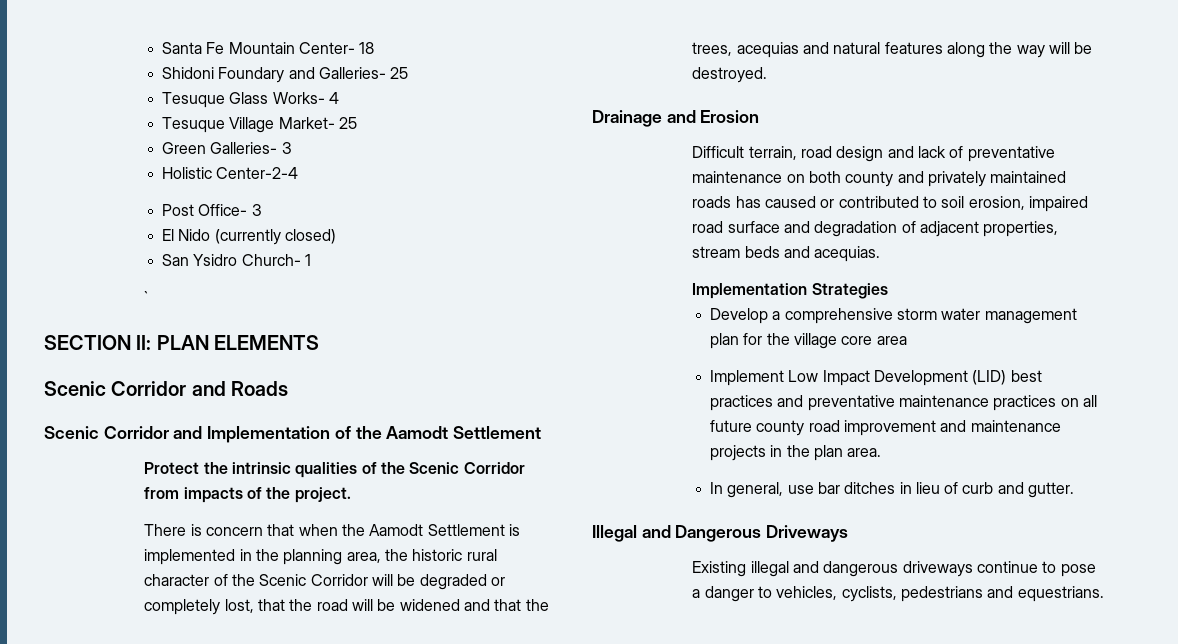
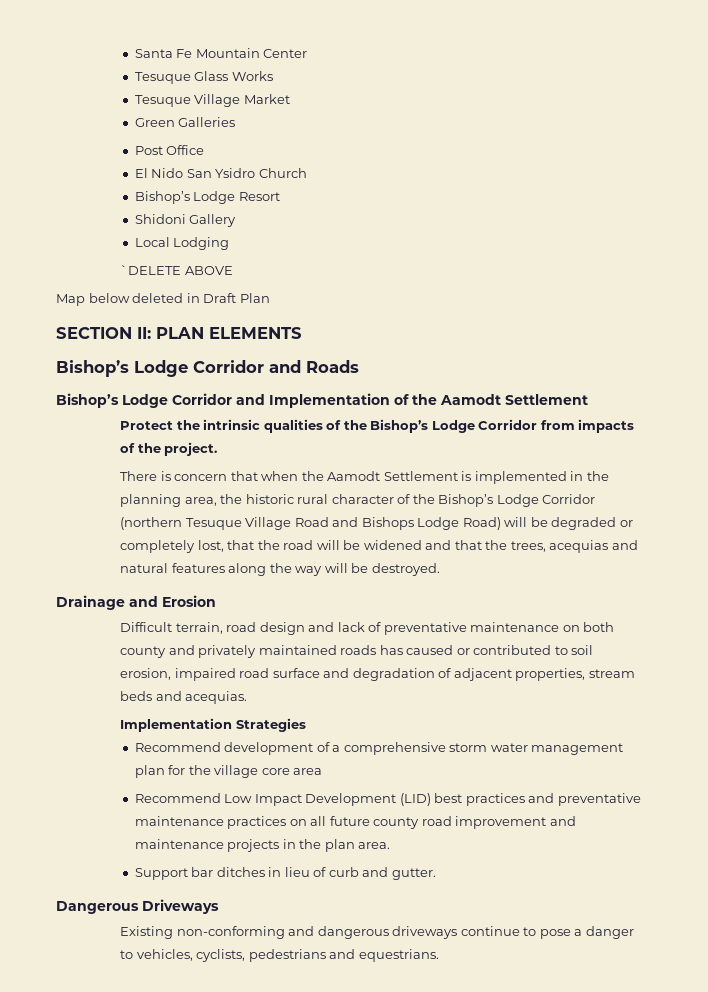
- Santa Fe Mountain Center- 18
- Shidoni Foundary and Galleries- 25
+ Santa Fe Mountain Center
- Tesuque Glass Works- 4
- Tesuque Village Market- 25
+ Tesuque Glass Works
+ Tesuque Village Market
- Green Galleries- 3
- Holistic Center-2-4
+ Green Galleries
- Post Office- 3
+ Post Office
- El Nido (currently closed)
- San Ysidro Church- 1
- `
+ El Nido San Ysidro Church
+ Bishop’s Lodge Resort
+ Shidoni Gallery
+ Local Lodging
+ `DELETE ABOVE
+ Map below deleted in Draft Plan
- Scenic Corridor and Roads
+ Bishop’s Lodge Corridor and Roads
- Scenic Corridor and Implementation of the Aamodt Settlement
+ Bishop’s Lodge Corridor and Implementation of the Aamodt Settlement
- Protect the intrinsic qualities of the Scenic Corridor from impacts of the project.
+ Protect the intrinsic qualities of the Bishop’s Lodge Corridor from impacts of the project.
- There is concern that when the Aamodt Settlement is implemented in the planning area, the historic rural character of the Scenic Corridor will be degraded or completely lost, that the road will be widened and that the trees, acequias and natural features along the way will be destroyed.
+ There is concern that when the Aamodt Settlement is implemented in the planning area, the historic rural character of the Bishop’s Lodge Corridor (northern Tesuque Village Road and Bishops Lodge Road) will be degraded or completely lost, that the road will be widened and that the trees, acequias and natural features along the way will be destroyed.
- Develop a comprehensive storm water management plan for the village core area
+ Recommend development of a comprehensive storm water management plan for the village core area
- Implement Low Impact Development (LID) best practices and preventative maintenance practices on all future county road improvement and maintenance projects in the plan area.
+ Recommend Low Impact Development (LID) best practices and preventative maintenance practices on all future county road improvement and maintenance projects in the plan area.
- In general, use bar ditches in lieu of curb and gutter.
+ Support bar ditches in lieu of curb and gutter.
- Illegal and Dangerous Driveways
+ Dangerous Driveways
- Existing illegal and dangerous driveways continue to pose a danger to vehicles, cyclists, pedestrians and equestrians.
+ Existing non-conforming and dangerous driveways continue to pose a danger to vehicles, cyclists, pedestrians and equestrians.

